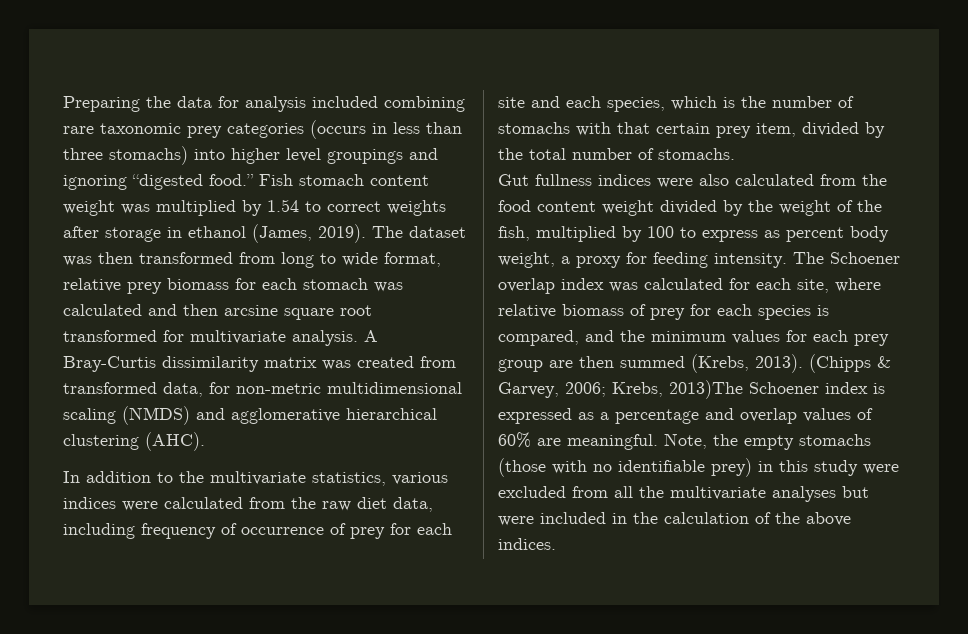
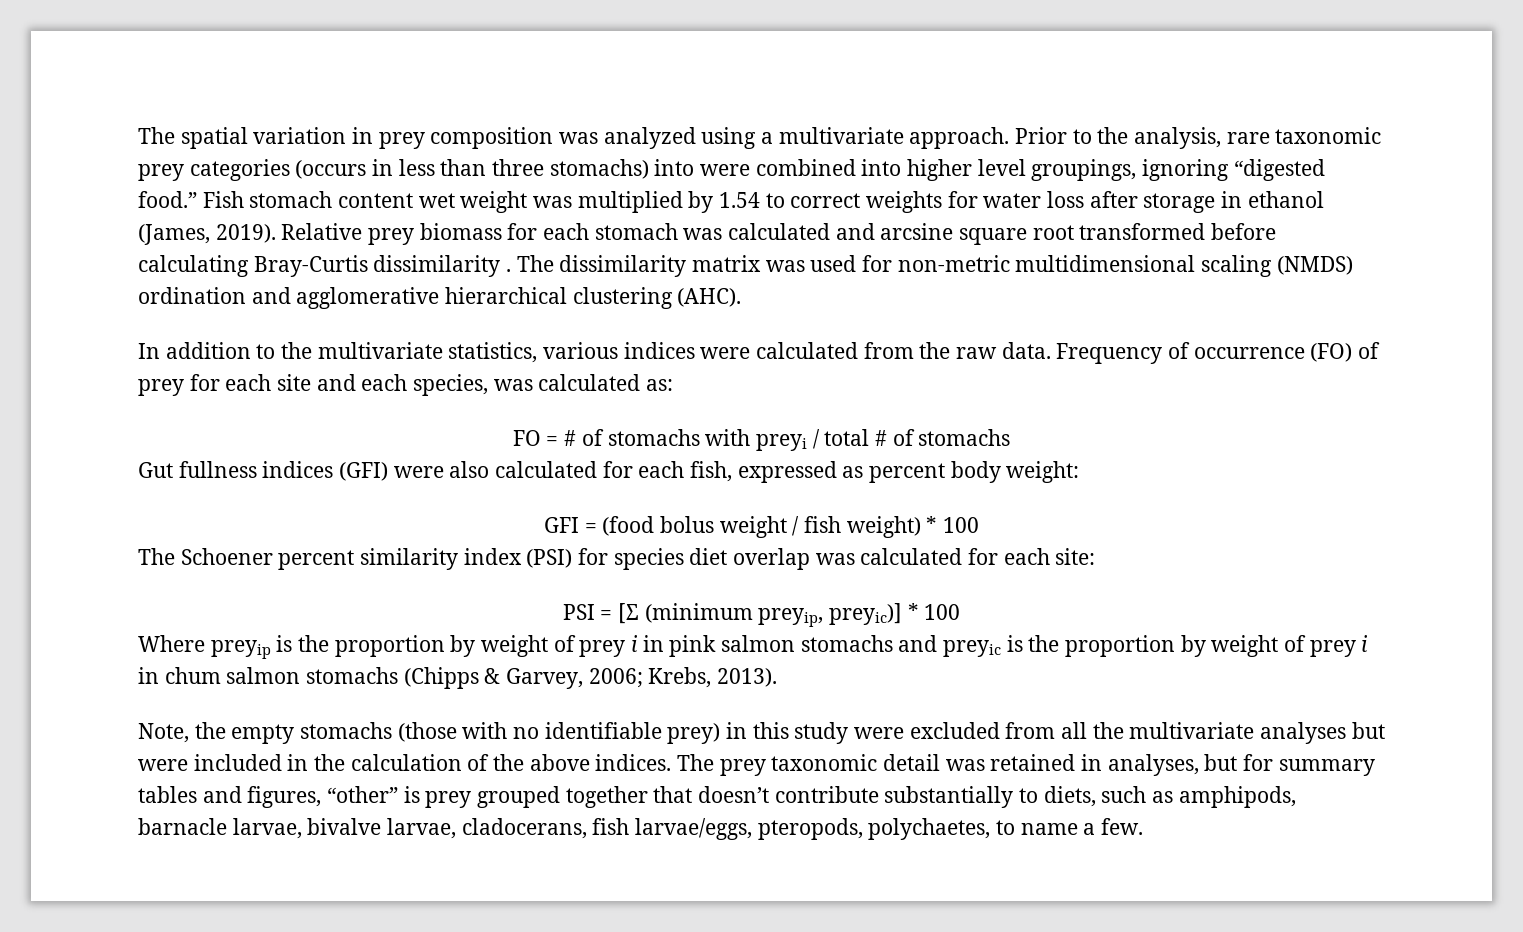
- Preparing the data for analysis included combining rare taxonomic prey categories (occurs in less than three stomachs) into higher level groupings and ignoring “digested food.”
+ The spatial variation in prey composition was analyzed using a multivariate approach. Prior to the analysis, rare taxonomic prey categories (occurs in less than three stomachs) into were combined into higher level groupings, ignoring “digested food.”
- Fish stomach content weight was multiplied by 1.54 to correct weights after storage in ethanol (James, 2019).
+ Fish stomach content wet weight was multiplied by 1.54 to correct weights for water loss after storage in ethanol (James, 2019).
- The dataset was then transformed from long to wide format, relative prey biomass for each stomach was calculated and then arcsine square root transformed for multivariate analysis. A Bray-Curtis dissimilarity matrix was created from transformed data, for non-metric multidimensional scaling (NMDS) and agglomerative hierarchical clustering (AHC).
+ Relative prey biomass for each stomach was calculated and arcsine square root transformed before calculating Bray-Curtis dissimilarity . The dissimilarity matrix was used for non-metric multidimensional scaling (NMDS) ordination and agglomerative hierarchical clustering (AHC).
- In addition to the multivariate statistics, various indices were calculated from the raw diet data, including frequency of occurrence of prey for each site and each species, which is the number of stomachs with that certain prey item, divided by the total number of stomachs.
+ In addition to the multivariate statistics, various indices were calculated from the raw data. Frequency of occurrence (FO) of prey for each site and each species, was calculated as:
+ FO = # of stomachs with preyi / total # of stomachs
- Gut fullness indices were also calculated from the food content weight divided by the weight of the fish, multiplied by 100 to express as percent body weight, a proxy for feeding intensity. The Schoener overlap index was calculated for each site, where relative biomass of prey for each species is compared, and the minimum values for each prey group are then summed (Krebs, 2013). (Chipps & Garvey, 2006; Krebs, 2013)The Schoener index is expressed as a percentage and overlap values of 60% are meaningful. Note, the empty stomachs (those with no identifiable prey) in this study were excluded from all the multivariate analyses but were included in the calculation of the above indices.
+ Gut fullness indices (GFI) were also calculated for each fish, expressed as percent body weight:
+ GFI = (food bolus weight / fish weight) * 100
+ The Schoener percent similarity index (PSI) for species diet overlap was calculated for each site:
+ PSI = [Σ (minimum preyip, preyic)] * 100
+ Where preyip is the proportion by weight of prey i in pink salmon stomachs and preyic is the proportion by weight of prey i in chum salmon stomachs (Chipps & Garvey, 2006; Krebs, 2013).
+ Note, the empty stomachs (those with no identifiable prey) in this study were excluded from all the multivariate analyses but were included in the calculation of the above indices.
+ The prey taxonomic detail was retained in analyses, but for summary tables and figures, “other” is prey grouped together that doesn’t contribute substantially to diets, such as amphipods, barnacle larvae, bivalve larvae, cladocerans, fish larvae/eggs, pteropods, polychaetes, to name a few.

